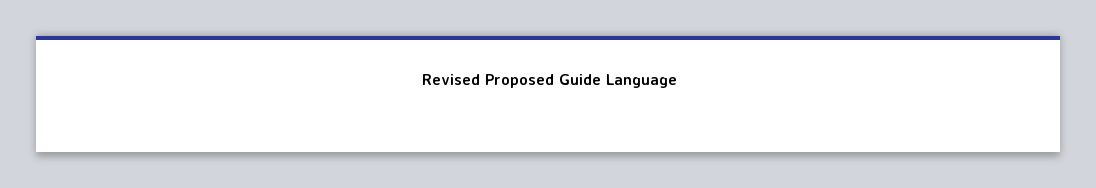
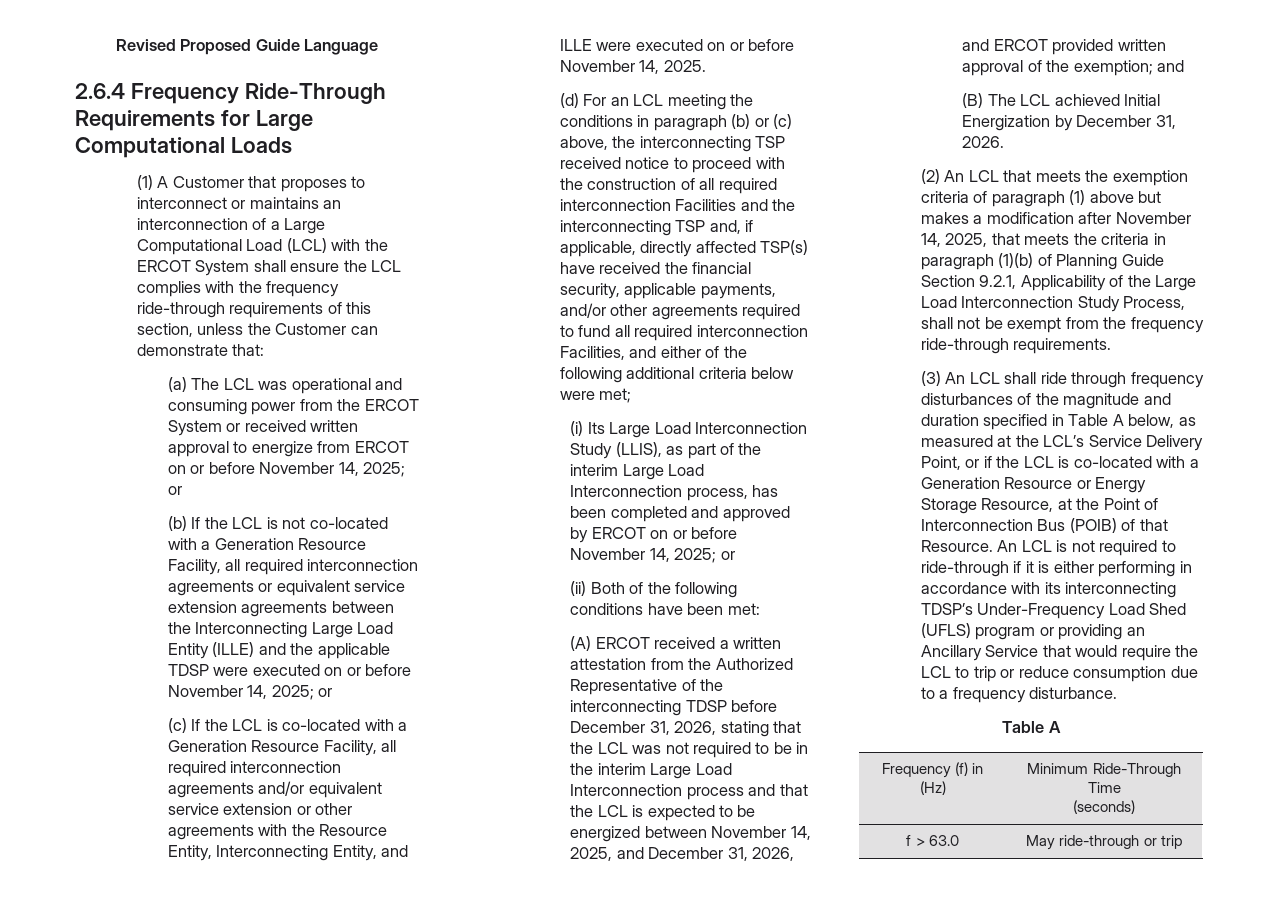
+ 2.6.4 Frequency Ride-Through Requirements for Large Computational Loads
+ (1) A Customer that proposes to interconnect or maintains an interconnection of a Large Computational Load (LCL) with the ERCOT System shall ensure the LCL complies with the frequency ride-through requirements of this section, unless the Customer can demonstrate that:
+ (a) The LCL was operational and consuming power from the ERCOT System or received written approval to energize from ERCOT on or before November 14, 2025; or
+ (b) If the LCL is not co-located with a Generation Resource Facility, all required interconnection agreements or equivalent service extension agreements between the Interconnecting Large Load Entity (ILLE) and the applicable TDSP were executed on or before November 14, 2025; or
+ (c) If the LCL is co-located with a Generation Resource Facility, all required interconnection agreements and/or equivalent service extension or other agreements with the Resource Entity, Interconnecting Entity, and ILLE were executed on or before November 14, 2025.
+ (d) For an LCL meeting the conditions in paragraph (b) or (c) above, the interconnecting TSP received notice to proceed with the construction of all required interconnection Facilities and the interconnecting TSP and, if applicable, directly affected TSP(s) have received the financial security, applicable payments, and/or other agreements required to fund all required interconnection Facilities, and either of the following additional criteria below were met;
+ (i) Its Large Load Interconnection Study (LLIS), as part of the interim Large Load Interconnection process, has been completed and approved by ERCOT on or before November 14, 2025; or
+ (ii) Both of the following conditions have been met:
+ (A) ERCOT received a written attestation from the Authorized Representative of the interconnecting TDSP before December 31, 2026, stating that the LCL was not required to be in the interim Large Load Interconnection process and that the LCL is expected to be energized between November 14, 2025, and December 31, 2026, and ERCOT provided written approval of the exemption; and
+ (B) The LCL achieved Initial Energization by December 31, 2026.
+ (2) An LCL that meets the exemption criteria of paragraph (1) above but makes a modification after November 14, 2025, that meets the criteria in paragraph (1)(b) of Planning Guide Section 9.2.1, Applicability of the Large Load Interconnection Study Process, shall not be exempt from the frequency ride-through requirements.
+ (3) An LCL shall ride through frequency disturbances of the magnitude and duration specified in Table A below, as measured at the LCL’s Service Delivery Point, or if the LCL is co-located with a Generation Resource or Energy Storage Resource, at the Point of Interconnection Bus (POIB) of that Resource. An LCL is not required to ride-through if it is either performing in accordance with its interconnecting TDSP’s Under-Frequency Load Shed (UFLS) program or providing an Ancillary Service that would require the LCL to trip or reduce consumption due to a frequency disturbance.
+ Table A
+ Frequency (f) in (Hz) | Minimum Ride-Through Time
+ (seconds)
+ f > 63.0 | May ride-through or trip

